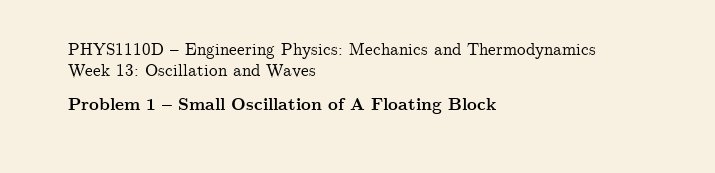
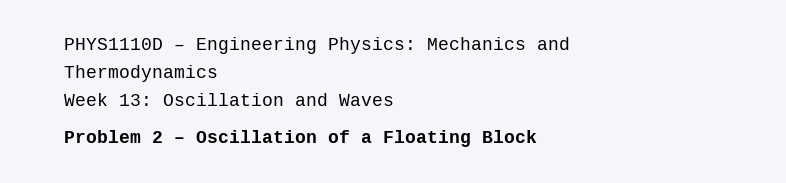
- Problem 1 – Small Oscillation of A Floating Block
+ Problem 2 – Oscillation of a Floating Block

